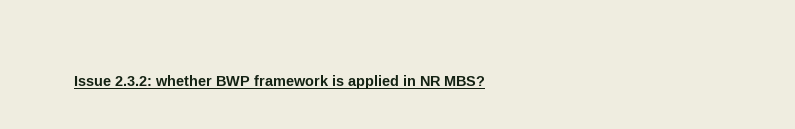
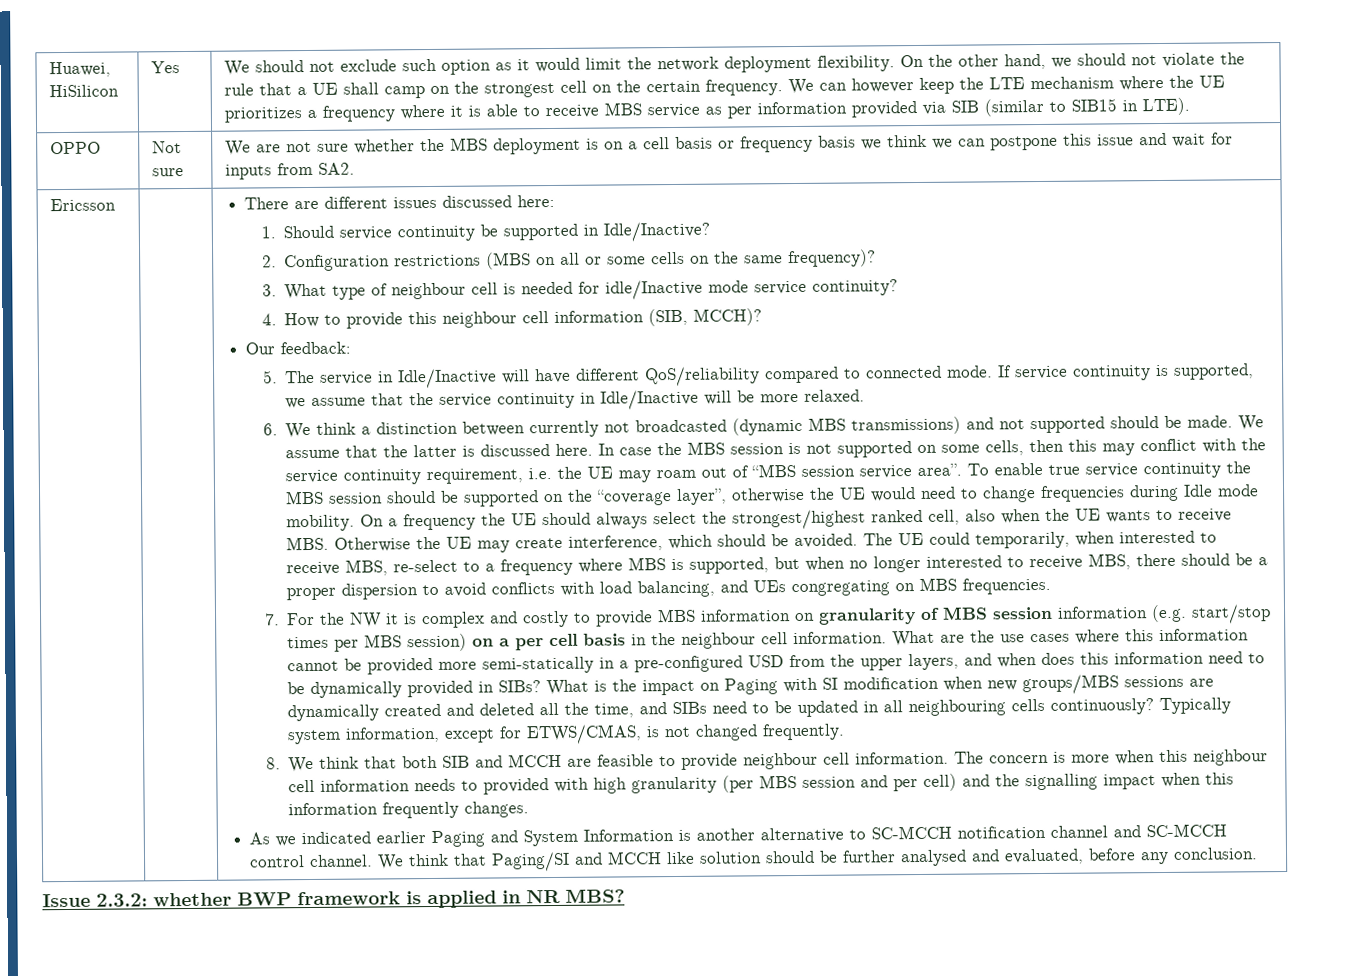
+ Huawei, HiSilicon | Yes | We should not exclude such option as it would limit the network deployment flexibility. On the other hand, we should not violate the rule that a UE shall camp on the strongest cell on the certain frequency. We can however keep the LTE mechanism where the UE prioritizes a frequency where it is able to receive MBS service as per information provided via SIB (similar to SIB15 in LTE).
+ OPPO | Not sure | We are not sure whether the MBS deployment is on a cell basis or frequency basis we think we can postpone this issue and wait for inputs from SA2.
+ Ericsson | | There are different issues discussed here:
+ 1. Should service continuity be supported in Idle/Inactive?
+ 2. Configuration restrictions (MBS on all or some cells on the same frequency)?
+ 3. What type of neighbour cell is needed for idle/Inactive mode service continuity?
+ 4. How to provide this neighbour cell information (SIB, MCCH)?
+ Our feedback:
+ 5. The service in Idle/Inactive will have different QoS/reliability compared to connected mode. If service continuity is supported, we assume that the service continuity in Idle/Inactive will be more relaxed.
+ 6. We think a distinction between currently not broadcasted (dynamic MBS transmissions) and not supported should be made. We assume that the latter is discussed here. In case the MBS session is not supported on some cells, then this may conflict with the service continuity requirement, i.e. the UE may roam out of “MBS session service area”. To enable true service continuity the MBS session should be supported on the “coverage layer”, otherwise the UE would need to change frequencies during Idle mode mobility. On a frequency the UE should always select the strongest/highest ranked cell, also when the UE wants to receive MBS. Otherwise the UE may create interference, which should be avoided. The UE could temporarily, when interested to receive MBS, re-select to a frequency where MBS is supported, but when no longer interested to receive MBS, there should be a proper dispersion to avoid conflicts with load balancing, and UEs congregating on MBS frequencies.
+ 7. For the NW it is complex and costly to provide MBS information on granularity of MBS session information (e.g. start/stop times per MBS session) on a per cell basis in the neighbour cell information. What are the use cases where this information cannot be provided more semi-statically in a pre-configured USD from the upper layers, and when does this information need to be dynamically provided in SIBs? What is the impact on Paging with SI modification when new groups/MBS sessions are dynamically created and deleted all the time, and SIBs need to be updated in all neighbouring cells continuously? Typically system information, except for ETWS/CMAS, is not changed frequently.
+ 8. We think that both SIB and MCCH are feasible to provide neighbour cell information. The concern is more when this neighbour cell information needs to provided with high granularity (per MBS session and per cell) and the signalling impact when this information frequently changes.
+ As we indicated earlier Paging and System Information is another alternative to SC-MCCH notification channel and SC-MCCH control channel. We think that Paging/SI and MCCH like solution should be further analysed and evaluated, before any conclusion.

